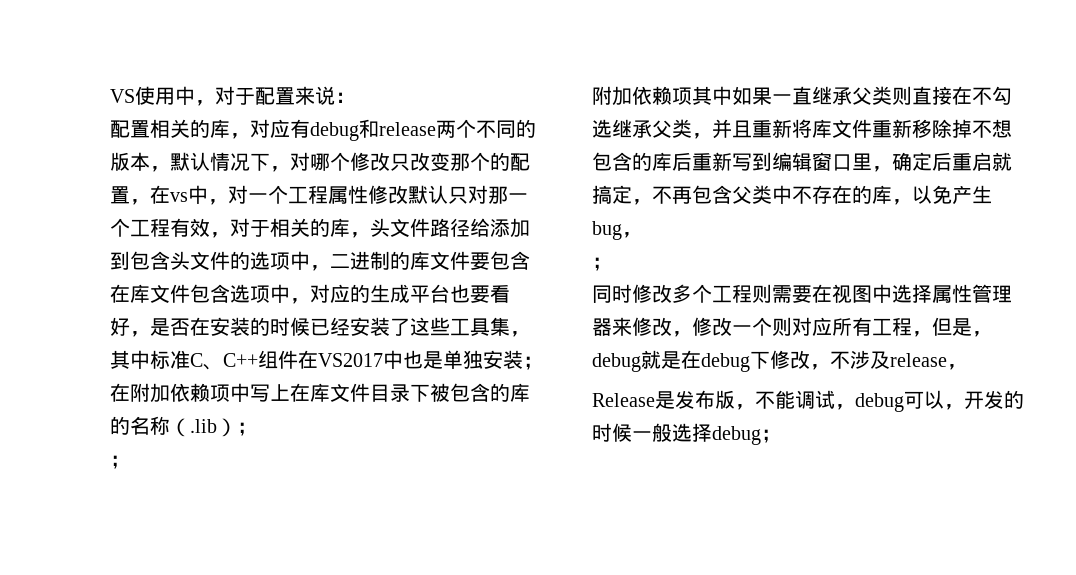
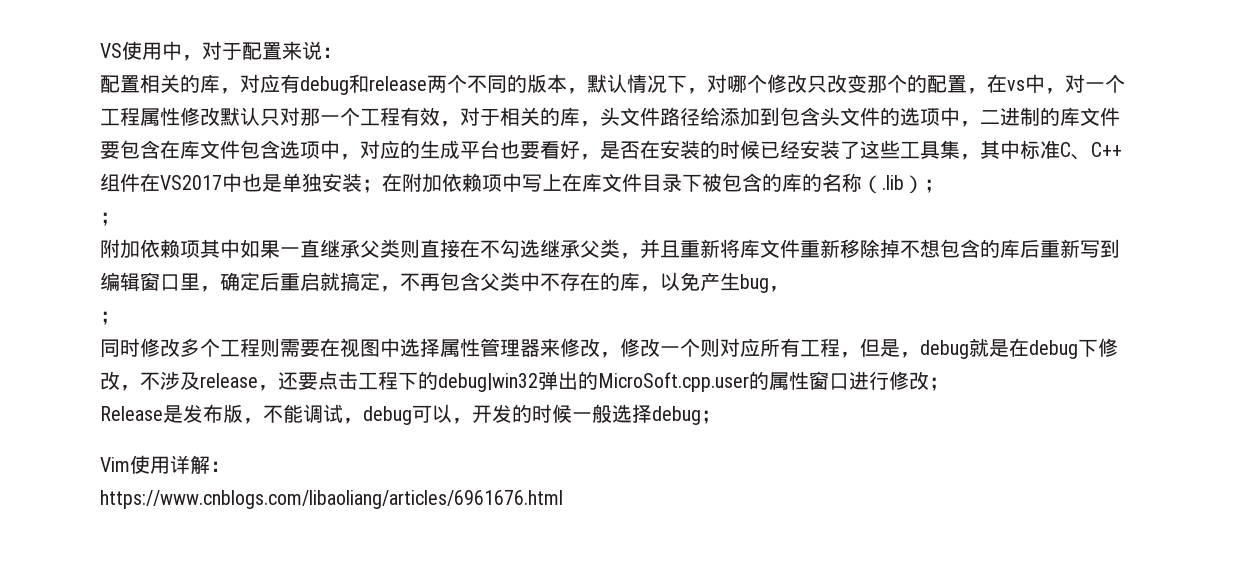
- 同时修改多个工程则需要在视图中选择属性管理器来修改，修改一个则对应所有工程，但是，debug就是在debug下修改，不涉及release，
+ 同时修改多个工程则需要在视图中选择属性管理器来修改，修改一个则对应所有工程，但是，debug就是在debug下修改，不涉及release，还要点击工程下的debug|win32弹出的MicroSoft.cpp.user的属性窗口进行修改；
+ Vim使用详解：
+ https://www.cnblogs.com/libaoliang/articles/6961676.html

